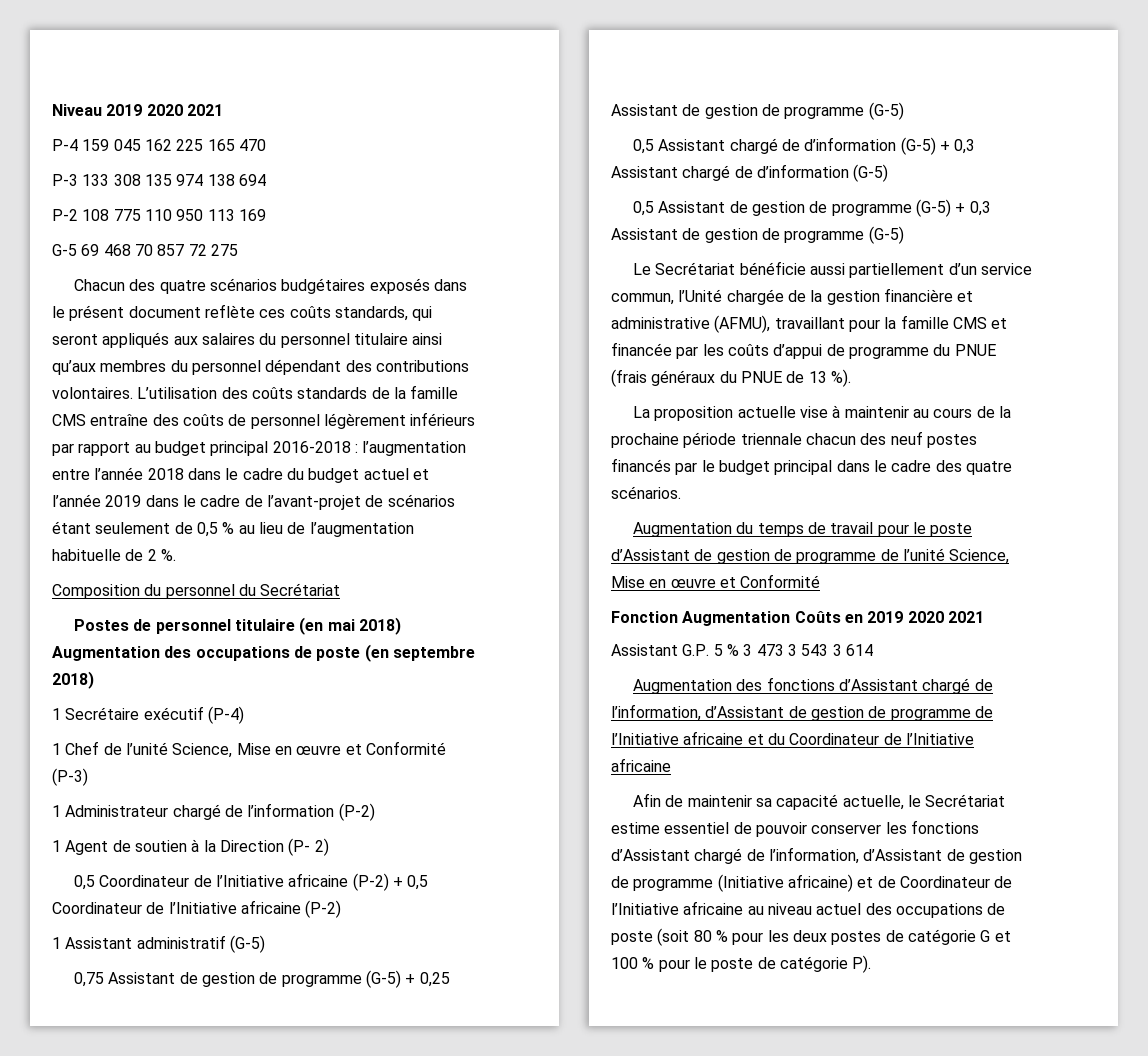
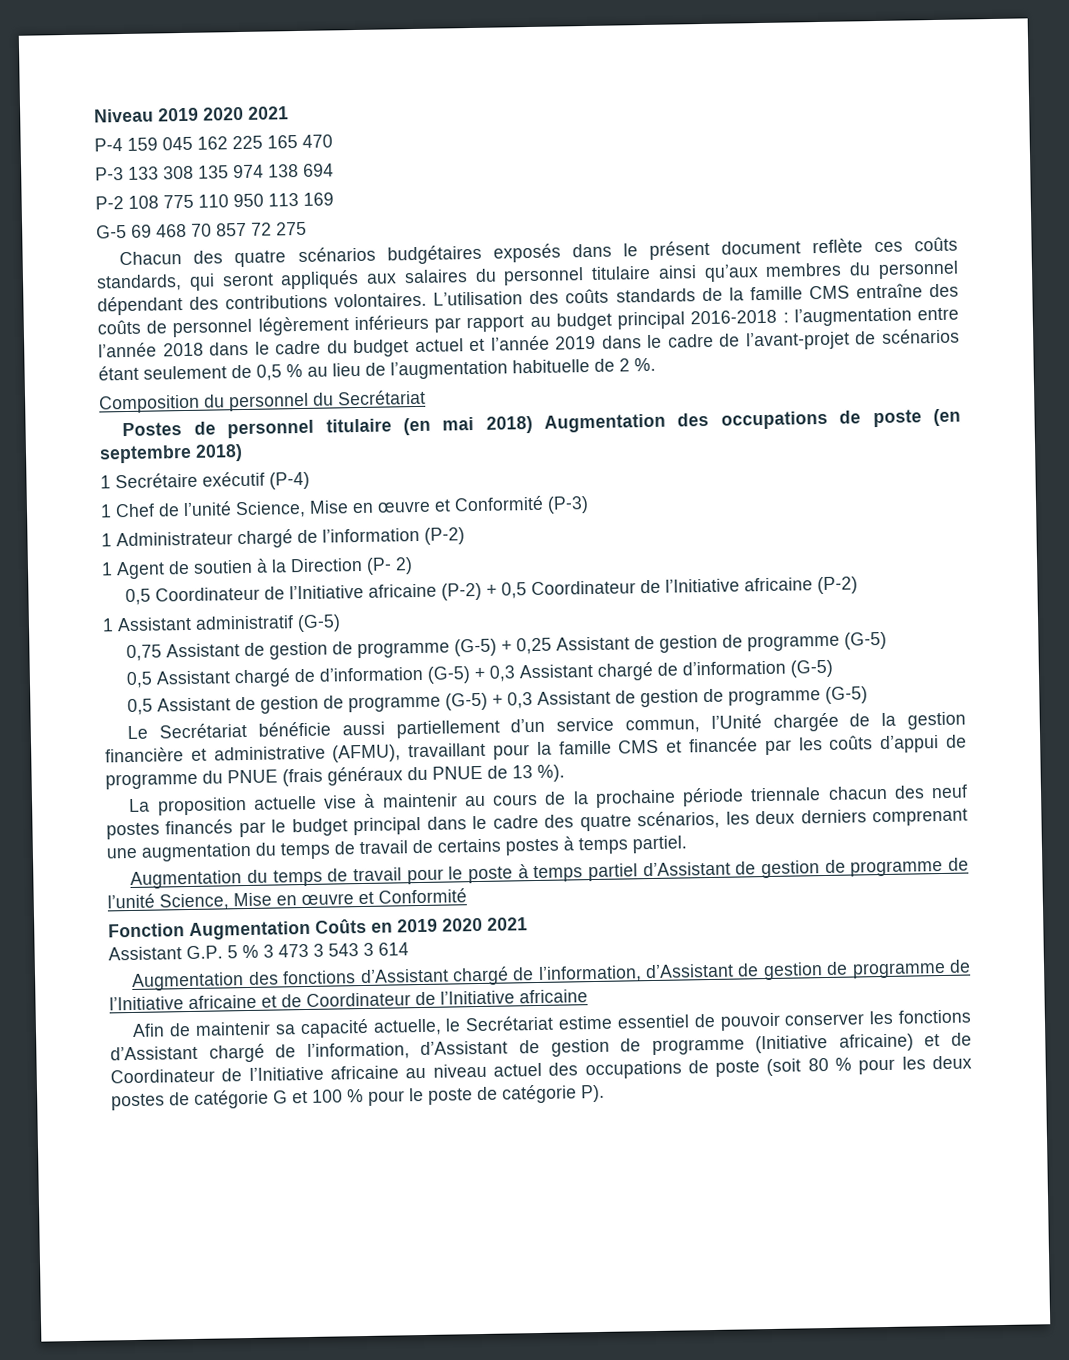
- La proposition actuelle vise à maintenir au cours de la prochaine période triennale chacun des neuf postes financés par le budget principal dans le cadre des quatre scénarios.
+ La proposition actuelle vise à maintenir au cours de la prochaine période triennale chacun des neuf postes financés par le budget principal dans le cadre des quatre scénarios, les deux derniers comprenant une augmentation du temps de travail de certains postes à temps partiel.
- Augmentation du temps de travail pour le poste d’Assistant de gestion de programme de l’unité Science, Mise en œuvre et Conformité
+ Augmentation du temps de travail pour le poste à temps partiel d’Assistant de gestion de programme de l’unité Science, Mise en œuvre et Conformité
- Augmentation des fonctions d’Assistant chargé de l’information, d’Assistant de gestion de programme de l’Initiative africaine et du Coordinateur de l’Initiative africaine
+ Augmentation des fonctions d’Assistant chargé de l’information, d’Assistant de gestion de programme de l’Initiative africaine et de Coordinateur de l’Initiative africaine

